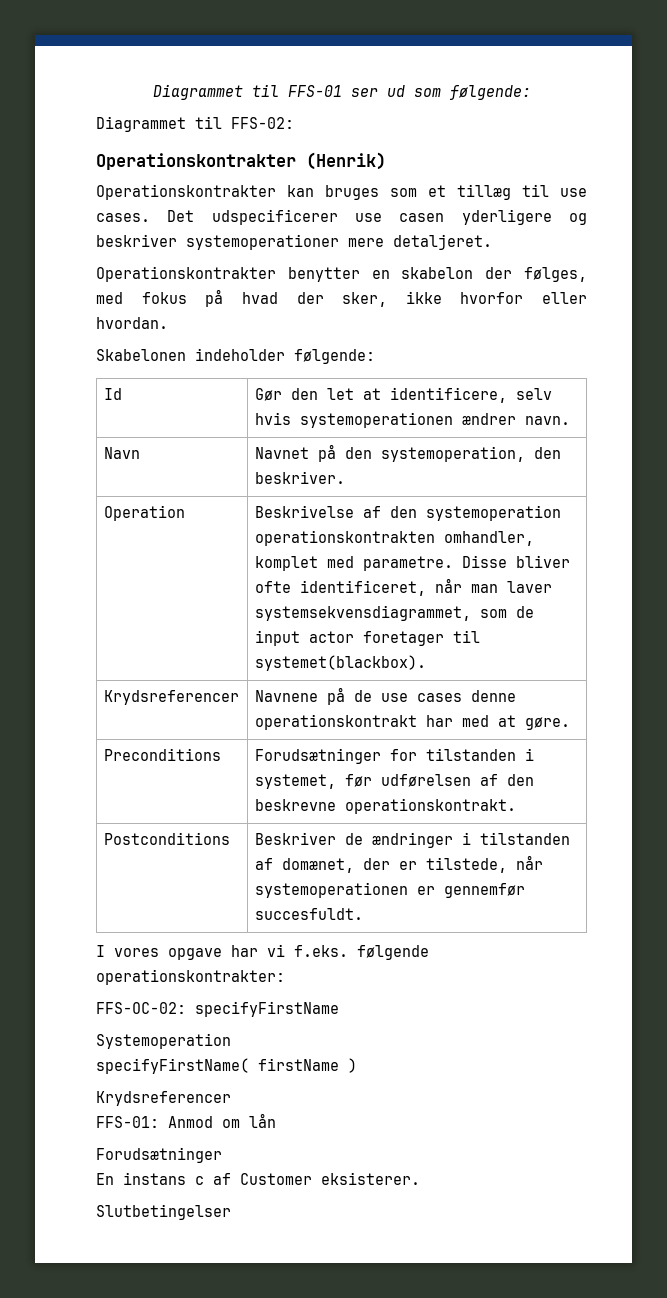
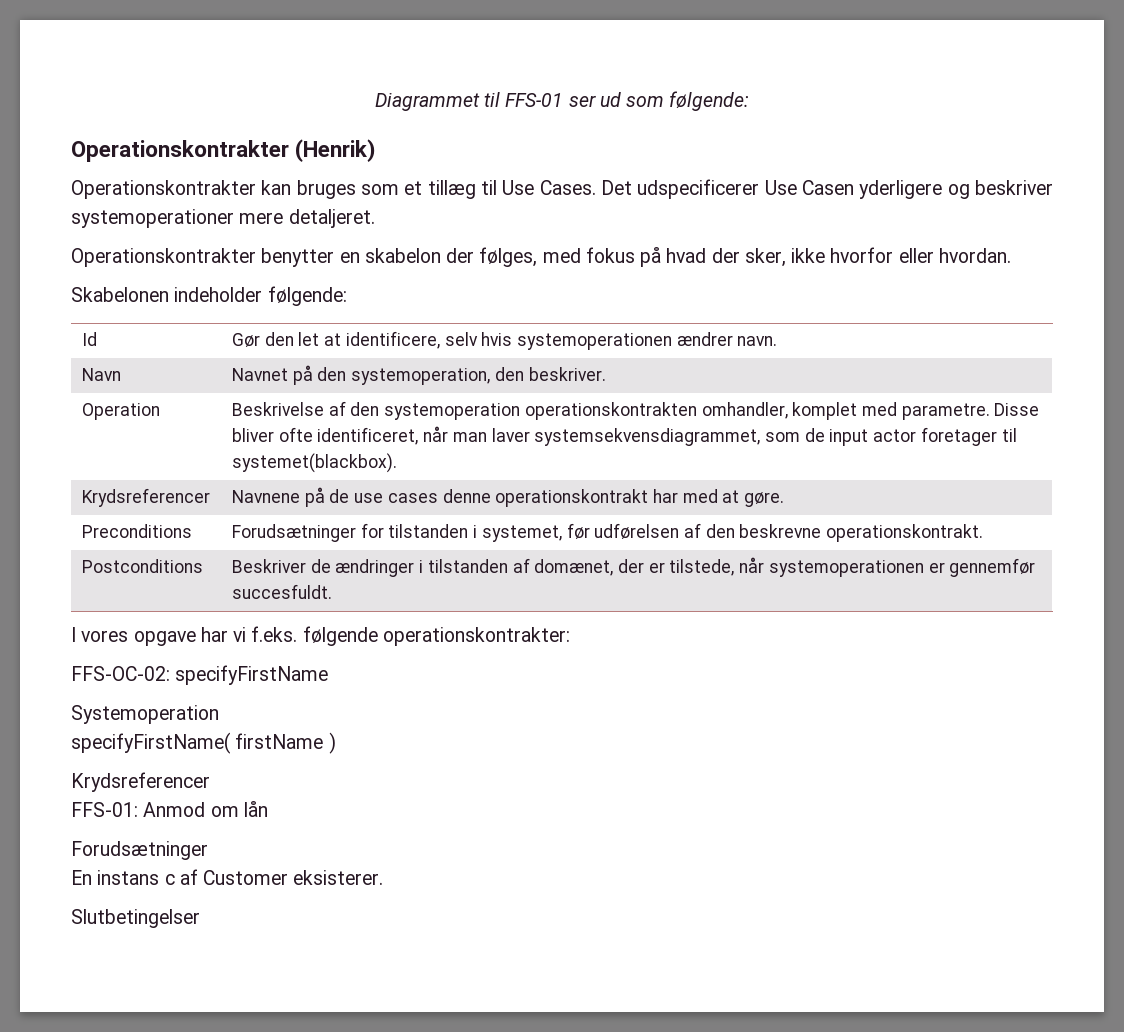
- Diagrammet til FFS-02:
- Operationskontrakter kan bruges som et tillæg til use cases. Det udspecificerer use casen yderligere og beskriver systemoperationer mere detaljeret.
+ Operationskontrakter kan bruges som et tillæg til Use Cases. Det udspecificerer Use Casen yderligere og beskriver systemoperationer mere detaljeret.

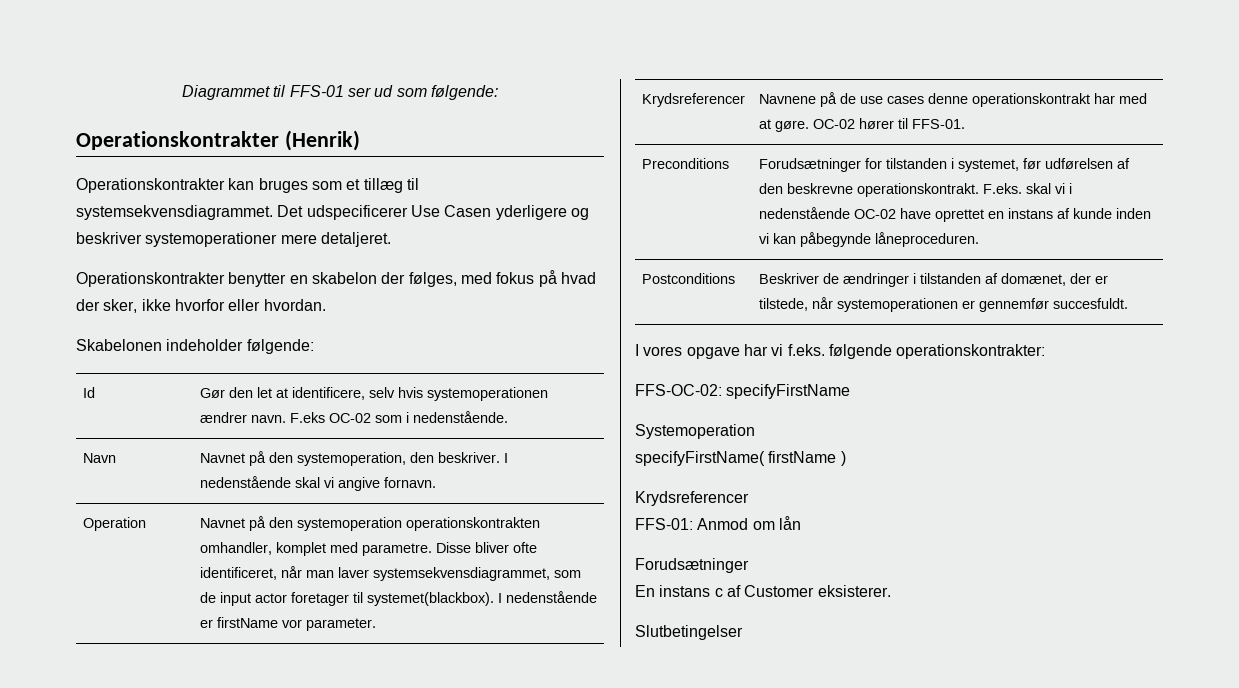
- Operationskontrakter kan bruges som et tillæg til Use Cases.
+ Operationskontrakter kan bruges som et tillæg til systemsekvensdiagrammet.
- Id | Gør den let at identificere, selv hvis systemoperationen ændrer navn.
+ Id | Gør den let at identificere, selv hvis systemoperationen ændrer navn. F.eks OC-02 som i nedenstående.
- Navn | Navnet på den systemoperation, den beskriver.
+ Navn | Navnet på den systemoperation, den beskriver. I nedenstående skal vi angive fornavn.
- Operation | Beskrivelse af den systemoperation operationskontrakten omhandler, komplet med parametre. Disse bliver ofte identificeret, når man laver systemsekvensdiagrammet, som de input actor foretager til systemet(blackbox).
+ Operation | Navnet på den systemoperation operationskontrakten omhandler, komplet med parametre. Disse bliver ofte identificeret, når man laver systemsekvensdiagrammet, som de input actor foretager til systemet(blackbox). I nedenstående er firstName vor parameter.
- Krydsreferencer | Navnene på de use cases denne operationskontrakt har med at gøre.
+ Krydsreferencer | Navnene på de use cases denne operationskontrakt har med at gøre. OC-02 hører til FFS-01.
- Preconditions | Forudsætninger for tilstanden i systemet, før udførelsen af den beskrevne operationskontrakt.
+ Preconditions | Forudsætninger for tilstanden i systemet, før udførelsen af den beskrevne operationskontrakt. F.eks. skal vi i nedenstående OC-02 have oprettet en instans af kunde inden vi kan påbegynde låneproceduren.

